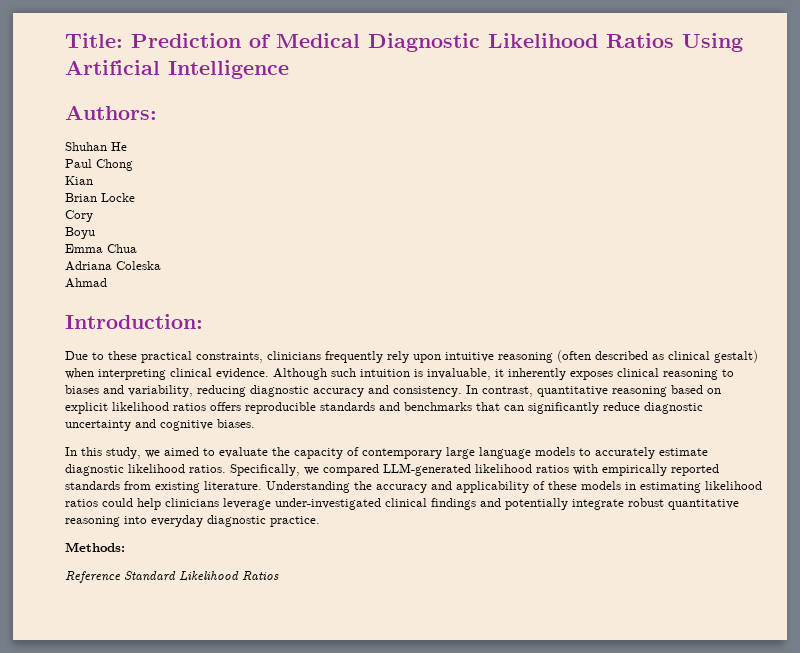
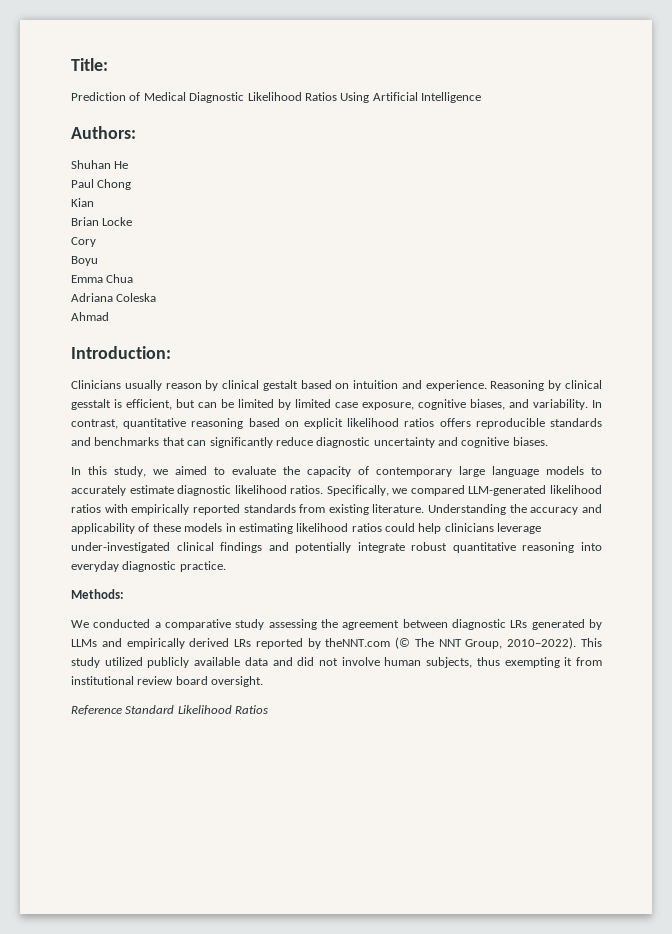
- Title: Prediction of Medical Diagnostic Likelihood Ratios Using Artificial Intelligence
+ Title:
+ Prediction of Medical Diagnostic Likelihood Ratios Using Artificial Intelligence
- Due to these practical constraints, clinicians frequently rely upon intuitive reasoning (often described as clinical gestalt) when interpreting clinical evidence. Although such intuition is invaluable, it inherently exposes clinical reasoning to biases and variability, reducing diagnostic accuracy and consistency.
+ Clinicians usually reason by clinical gestalt based on intuition and experience. Reasoning by clinical gesstalt is efficient, but can be limited by limited case exposure, cognitive biases, and variability.
+ We conducted a comparative study assessing the agreement between diagnostic LRs generated by LLMs and empirically derived LRs reported by theNNT.com (© The NNT Group, 2010–2022). This study utilized publicly available data and did not involve human subjects, thus exempting it from institutional review board oversight.

